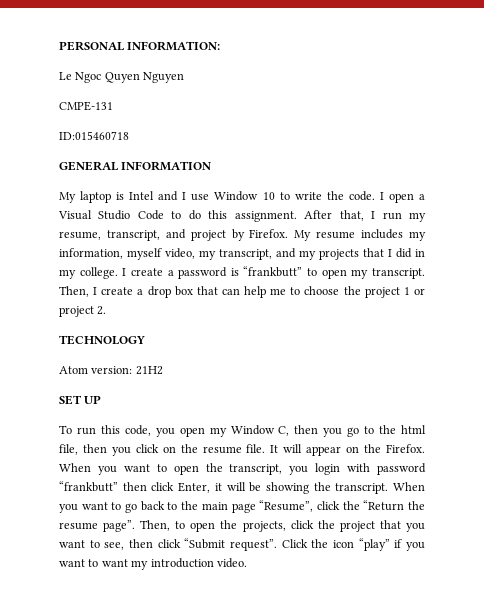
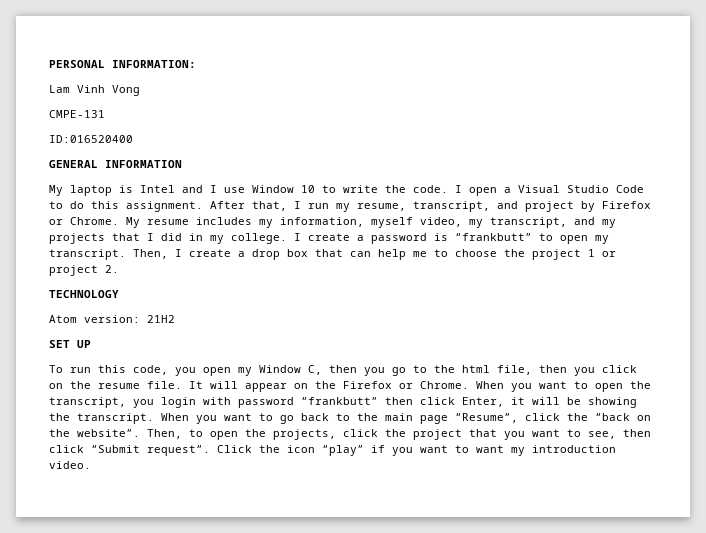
- Le Ngoc Quyen Nguyen
+ Lam Vinh Vong
- ID:015460718
+ ID:016520400
- After that, I run my resume, transcript, and project by Firefox.
+ After that, I run my resume, transcript, and project by Firefox or Chrome.
- It will appear on the Firefox.
+ It will appear on the Firefox or Chrome.
- When you want to go back to the main page “Resume”, click the “Return the resume page”.
+ When you want to go back to the main page “Resume”, click the “back on the website”.

